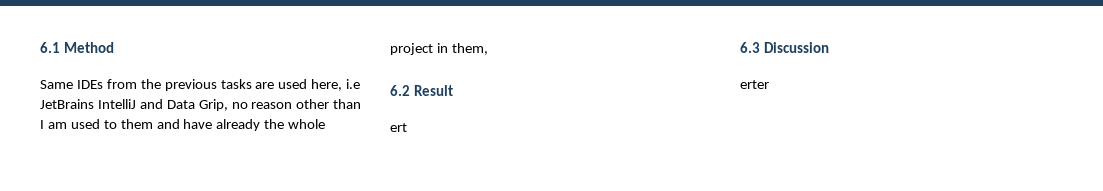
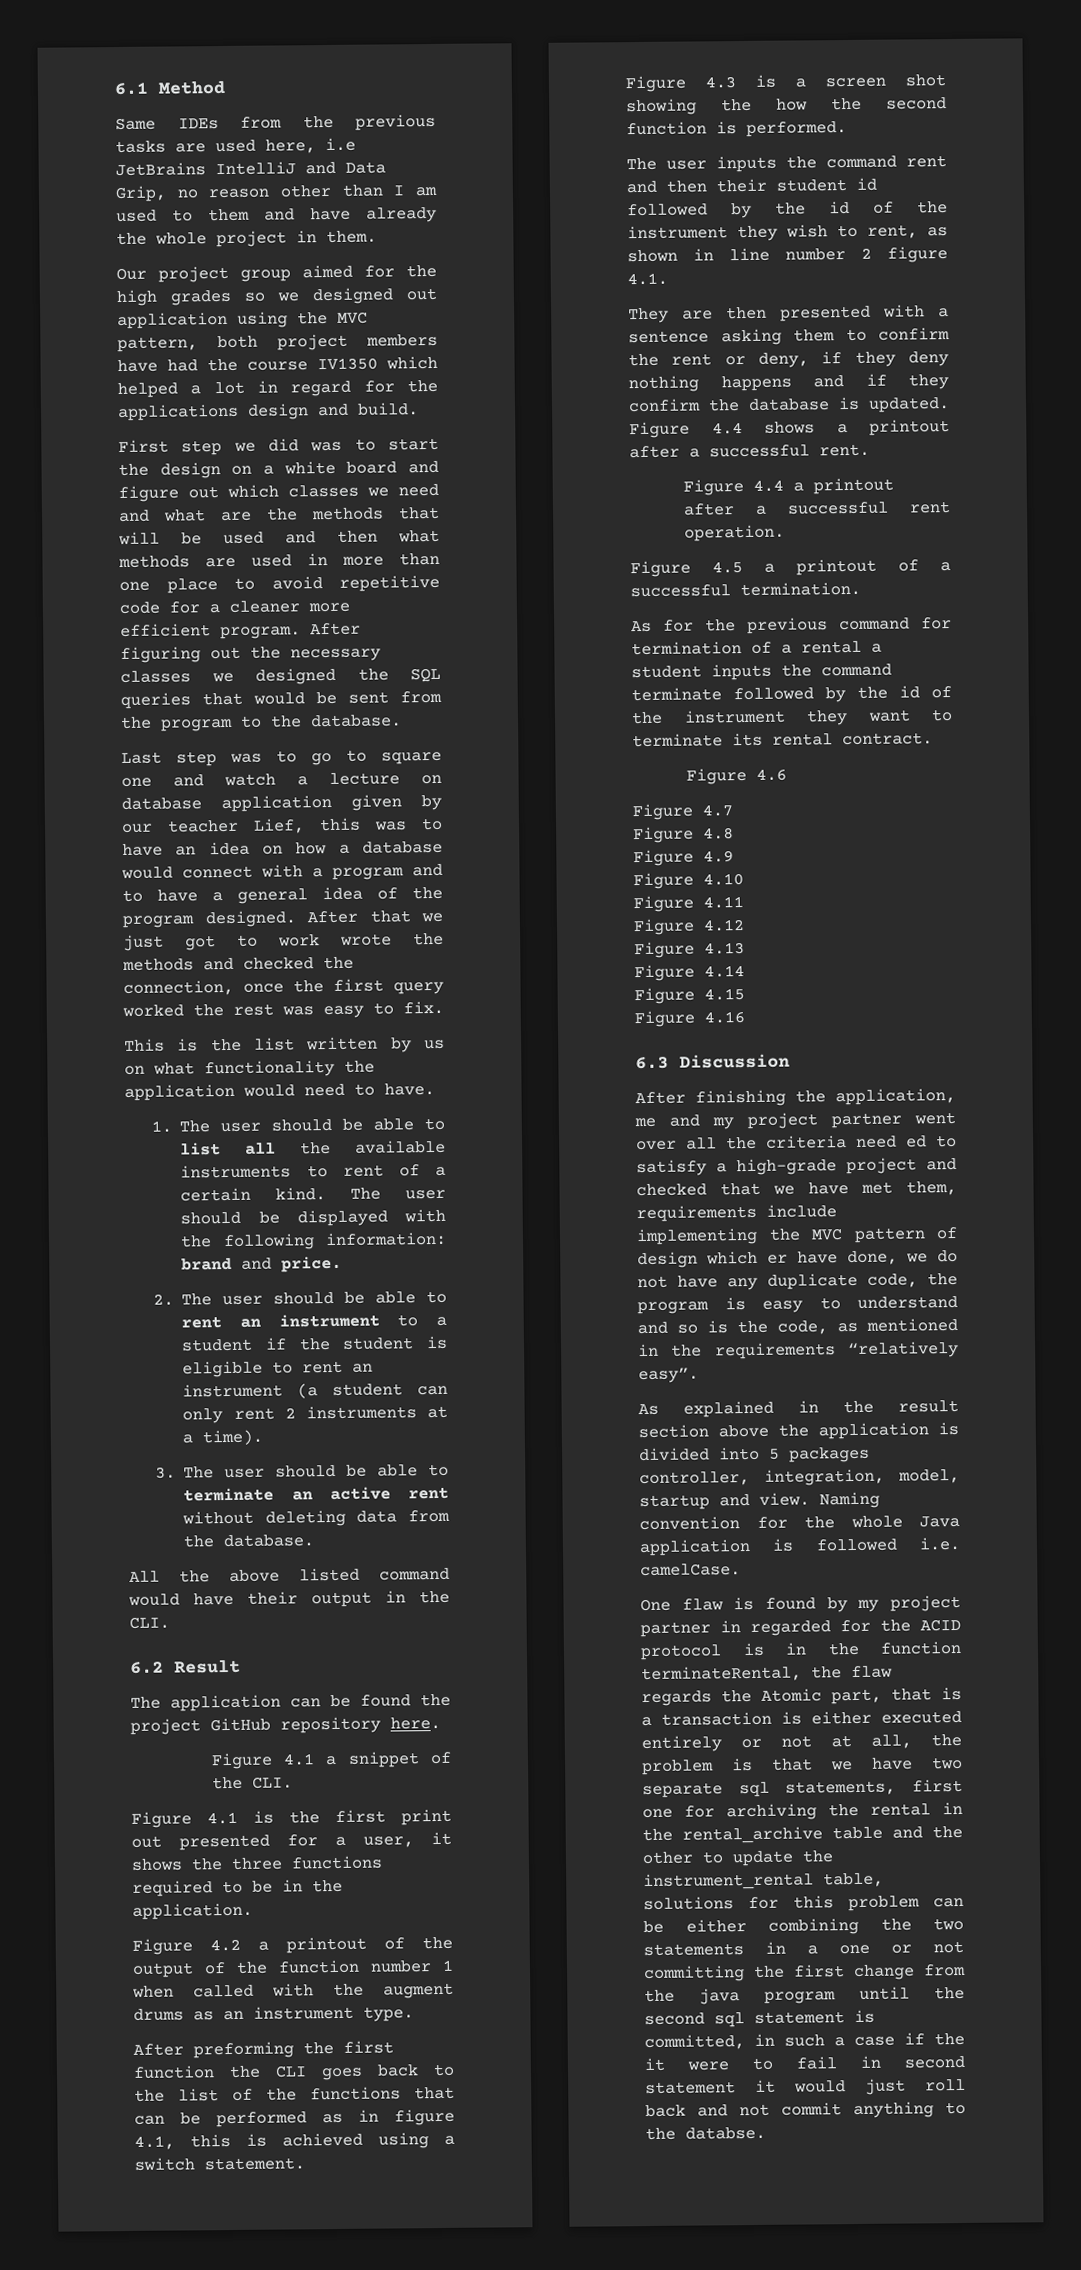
- Same IDEs from the previous tasks are used here, i.e JetBrains IntelliJ and Data Grip, no reason other than I am used to them and have already the whole project in them,
+ Same IDEs from the previous tasks are used here, i.e JetBrains IntelliJ and Data Grip, no reason other than I am used to them and have already the whole project in them.
+ Our project group aimed for the high grades so we designed out application using the MVC pattern, both project members have had the course IV1350 which helped a lot in regard for the applications design and build.
+ First step we did was to start the design on a white board and figure out which classes we need and what are the methods that will be used and then what methods are used in more than one place to avoid repetitive code for a cleaner more efficient program. After figuring out the necessary classes we designed the SQL queries that would be sent from the program to the database.
+ Last step was to go to square one and watch a lecture on database application given by our teacher Lief, this was to have an idea on how a database would connect with a program and to have a general idea of the program designed. After that we just got to work wrote the methods and checked the connection, once the first query worked the rest was easy to fix.
+ This is the list written by us on what functionality the application would need to have.
+ 1. The user should be able to list all the available instruments to rent of a certain kind. The user should be displayed with the following information: brand and price.
+ 2. The user should be able to rent an instrument to a student if the student is eligible to rent an instrument (a student can only rent 2 instruments at a time).
+ 3. The user should be able to terminate an active rent without deleting data from the database.
+ All the above listed command would have their output in the CLI.
  6.2 Result
- ert
+ The application can be found the project GitHub repository here.
+ Figure 4.1 a snippet of the CLI.
+ Figure 4.1 is the first print out presented for a user, it shows the three functions required to be in the application.
+ Figure 4.2 a printout of the output of the function number 1 when called with the augment drums as an instrument type.
+ After preforming the first function the CLI goes back to the list of the functions that can be performed as in figure 4.1, this is achieved using a switch statement.
+ Figure 4.3 is a screen shot showing the how the second function is performed.
+ The user inputs the command rent and then their student id followed by the id of the instrument they wish to rent, as shown in line number 2 figure 4.1.
+ They are then presented with a sentence asking them to confirm the rent or deny, if they deny nothing happens and if they confirm the database is updated. Figure 4.4 shows a printout after a successful rent.
+ Figure 4.4 a printout after a successful rent operation.
+ Figure 4.5 a printout of a successful termination.
+ As for the previous command for termination of a rental a student inputs the command terminate followed by the id of the instrument they want to terminate its rental contract.
+ Figure 4.6
+ Figure 4.7
+ Figure 4.8
+ Figure 4.9
+ Figure 4.10
+ Figure 4.11
+ Figure 4.12
+ Figure 4.13
+ Figure 4.14
+ Figure 4.15
+ Figure 4.16
  6.3 Discussion
- erter
+ After finishing the application, me and my project partner went over all the criteria need ed to satisfy a high-grade project and checked that we have met them, requirements include implementing the MVC pattern of design which er have done, we do not have any duplicate code, the program is easy to understand and so is the code, as mentioned in the requirements “relatively easy”.
+ As explained in the result section above the application is divided into 5 packages controller, integration, model, startup and view. Naming convention for the whole Java application is followed i.e. camelCase.
+ One flaw is found by my project partner in regarded for the ACID protocol is in the function terminateRental, the flaw regards the Atomic part, that is a transaction is either executed entirely or not at all, the problem is that we have two separate sql statements, first one for archiving the rental in the rental_archive table and the other to update the instrument_rental table, solutions for this problem can be either combining the two statements in a one or not committing the first change from the java program until the second sql statement is committed, in such a case if the it were to fail in second statement it would just roll back and not commit anything to the databse.

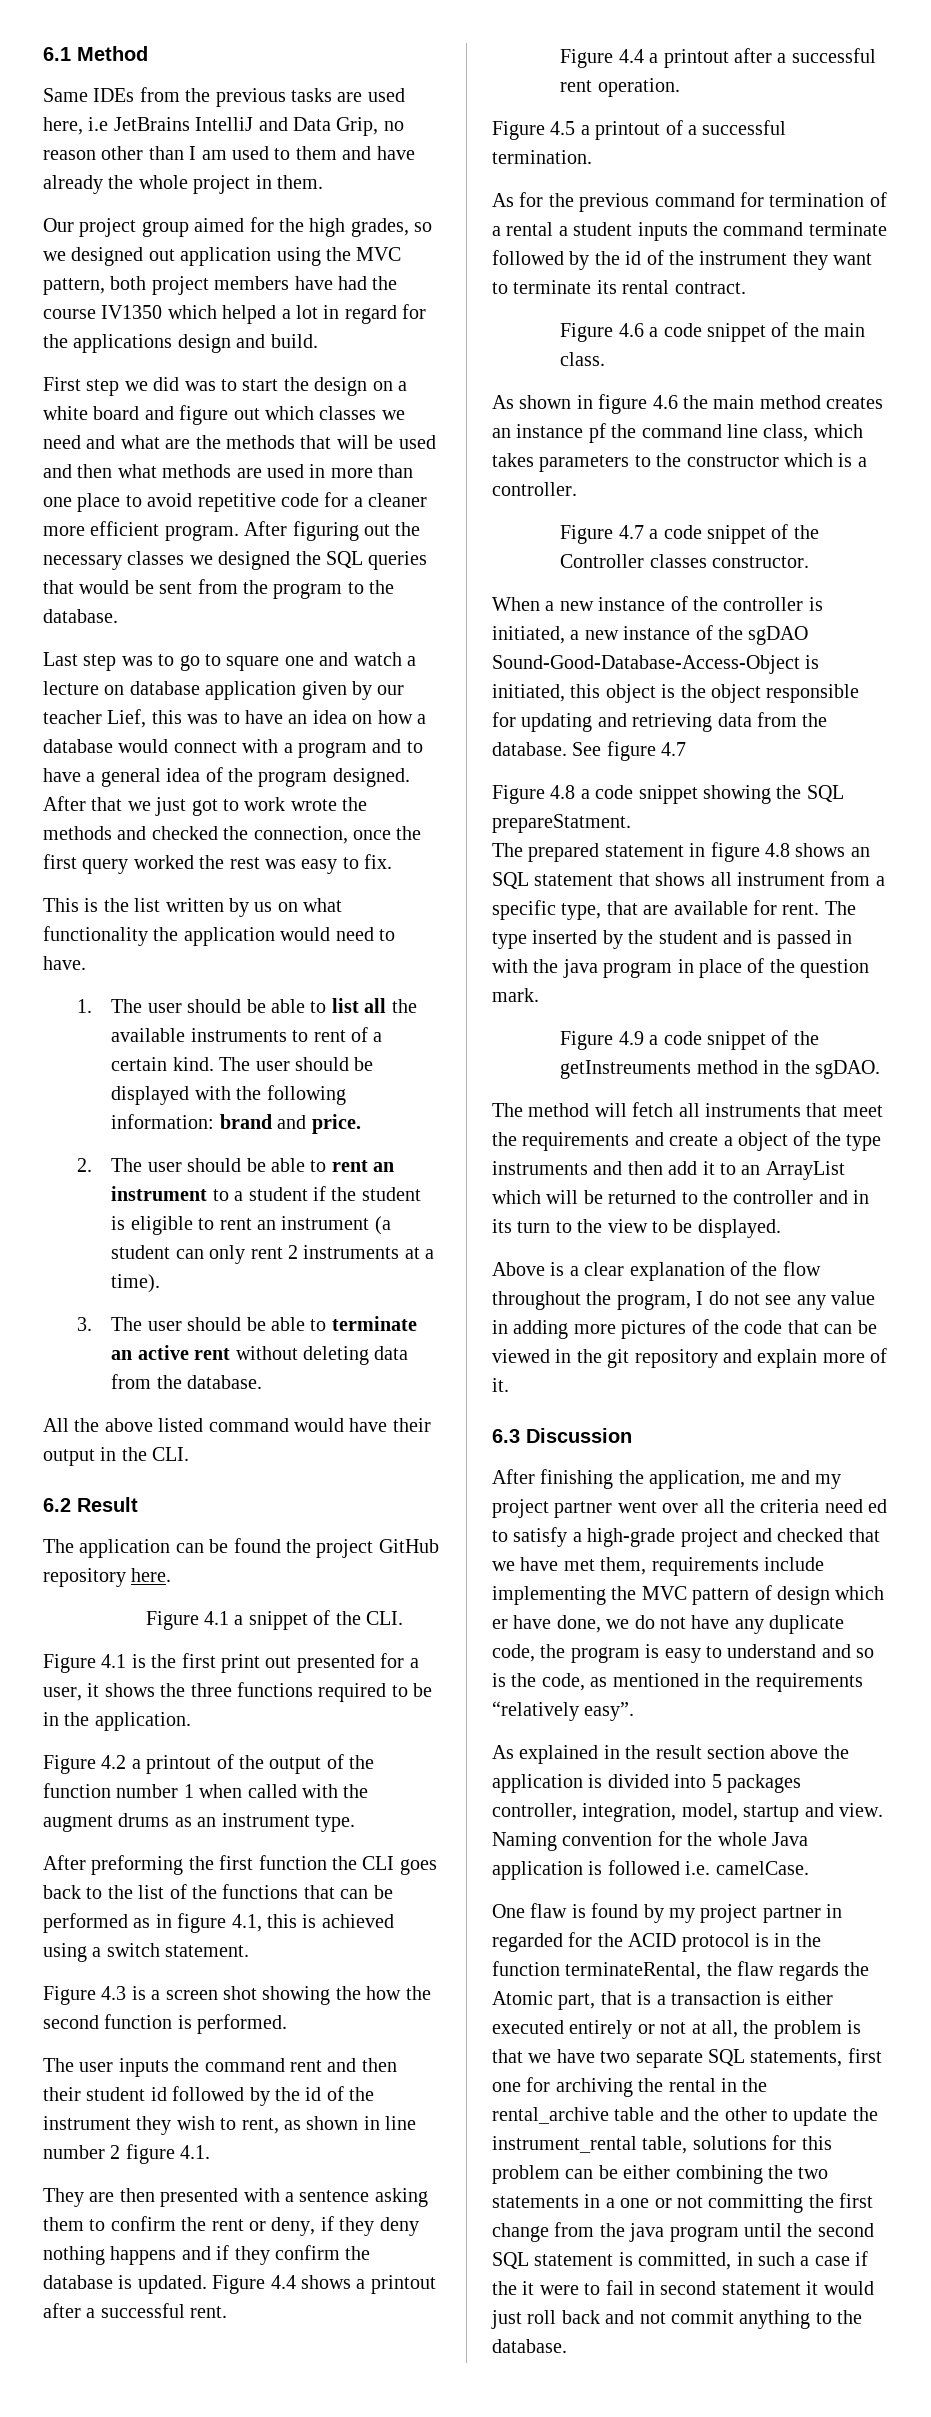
- Our project group aimed for the high grades so we designed out application using the MVC pattern, both project members have had the course IV1350 which helped a lot in regard for the applications design and build.
+ Our project group aimed for the high grades, so we designed out application using the MVC pattern, both project members have had the course IV1350 which helped a lot in regard for the applications design and build.
- Figure 4.6
- Figure 4.7
- Figure 4.8
- Figure 4.9
- Figure 4.10
- Figure 4.11
- Figure 4.12
- Figure 4.13
- Figure 4.14
- Figure 4.15
- Figure 4.16
+ Figure 4.6 a code snippet of the main class.
+ As shown in figure 4.6 the main method creates an instance pf the command line class, which takes parameters to the constructor which is a controller.
+ Figure 4.7 a code snippet of the Controller classes constructor.
+ When a new instance of the controller is initiated, a new instance of the sgDAO Sound-Good-Database-Access-Object is initiated, this object is the object responsible for updating and retrieving data from the database. See figure 4.7
+ Figure 4.8 a code snippet showing the SQL prepareStatment.
+ The prepared statement in figure 4.8 shows an SQL statement that shows all instrument from a specific type, that are available for rent. The type inserted by the student and is passed in with the java program in place of the question mark.
+ Figure 4.9 a code snippet of the getInstreuments method in the sgDAO.
+ The method will fetch all instruments that meet the requirements and create a object of the type instruments and then add it to an ArrayList which will be returned to the controller and in its turn to the view to be displayed.
+ Above is a clear explanation of the flow throughout the program, I do not see any value in adding more pictures of the code that can be viewed in the git repository and explain more of it.
- One flaw is found by my project partner in regarded for the ACID protocol is in the function terminateRental, the flaw regards the Atomic part, that is a transaction is either executed entirely or not at all, the problem is that we have two separate sql statements, first one for archiving the rental in the rental_archive table and the other to update the instrument_rental table, solutions for this problem can be either combining the two statements in a one or not committing the first change from the java program until the second sql statement is committed, in such a case if the it were to fail in second statement it would just roll back and not commit anything to the databse.
+ One flaw is found by my project partner in regarded for the ACID protocol is in the function terminateRental, the flaw regards the Atomic part, that is a transaction is either executed entirely or not at all, the problem is that we have two separate SQL statements, first one for archiving the rental in the rental_archive table and the other to update the instrument_rental table, solutions for this problem can be either combining the two statements in a one or not committing the first change from the java program until the second SQL statement is committed, in such a case if the it were to fail in second statement it would just roll back and not commit anything to the database.

